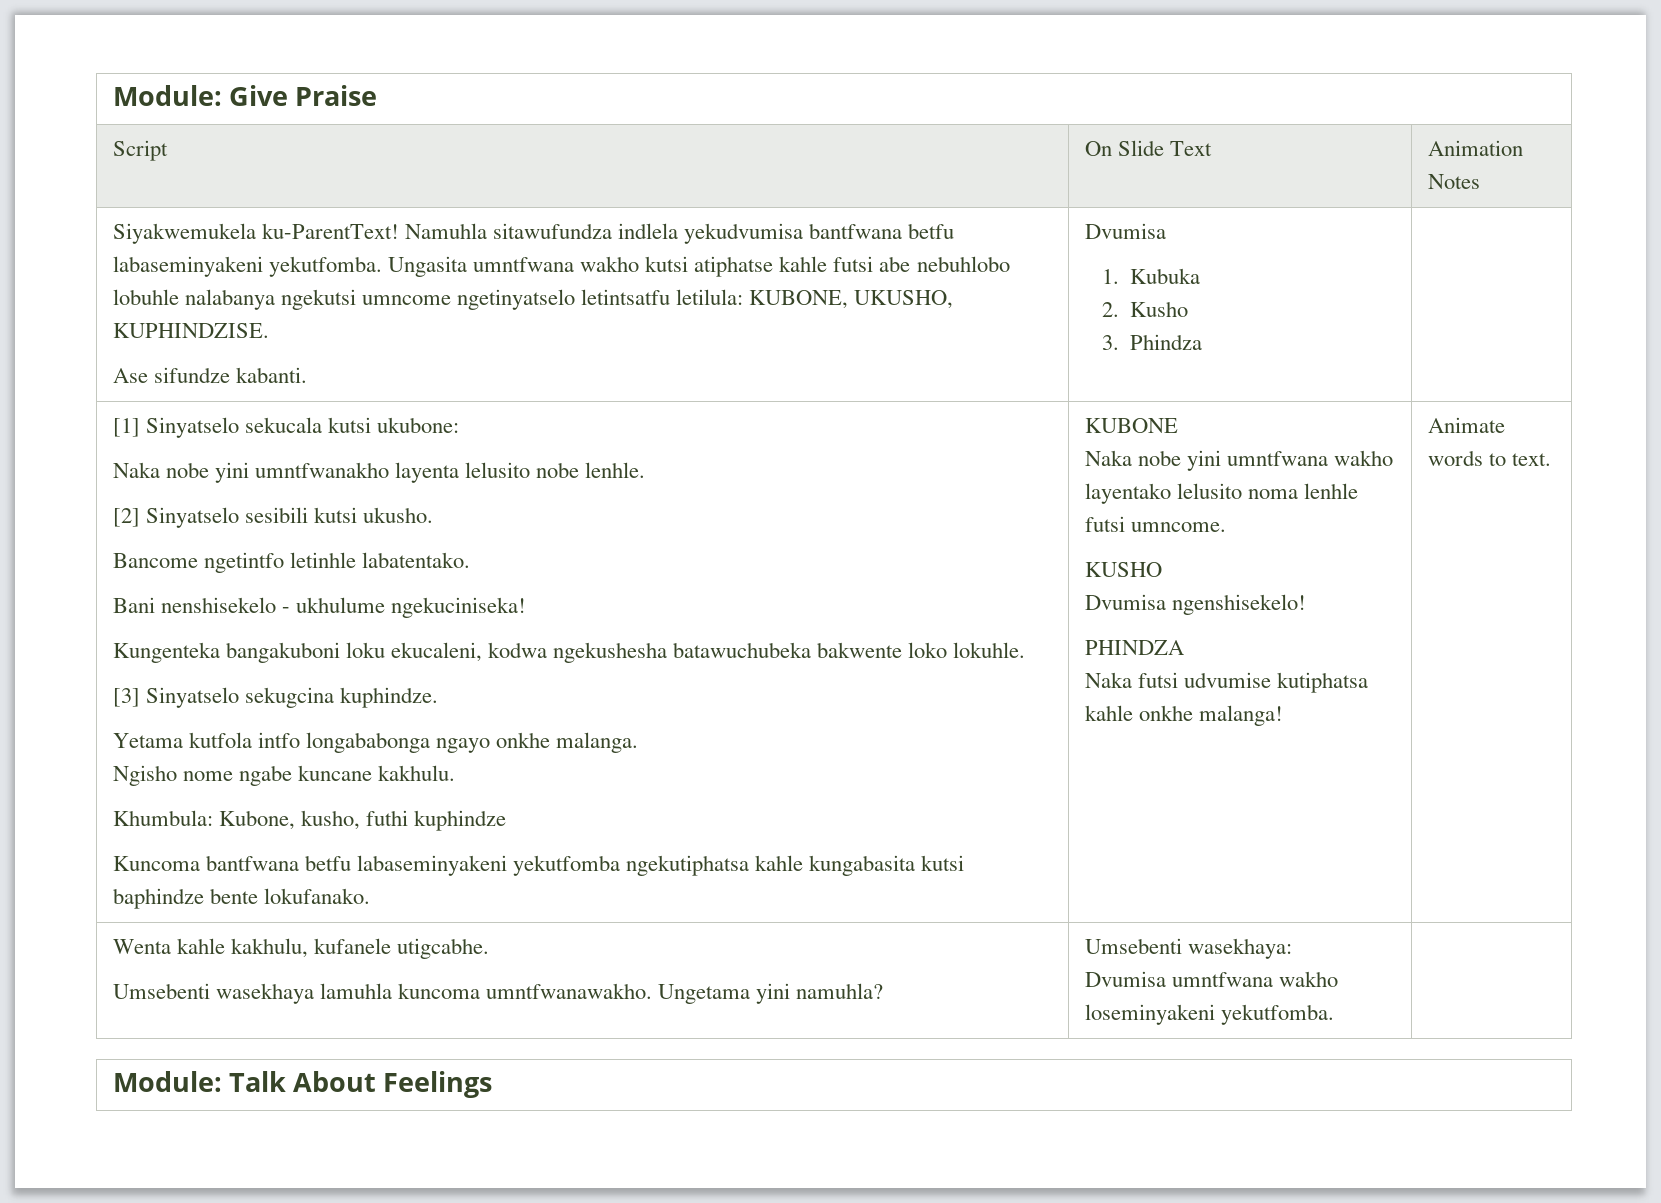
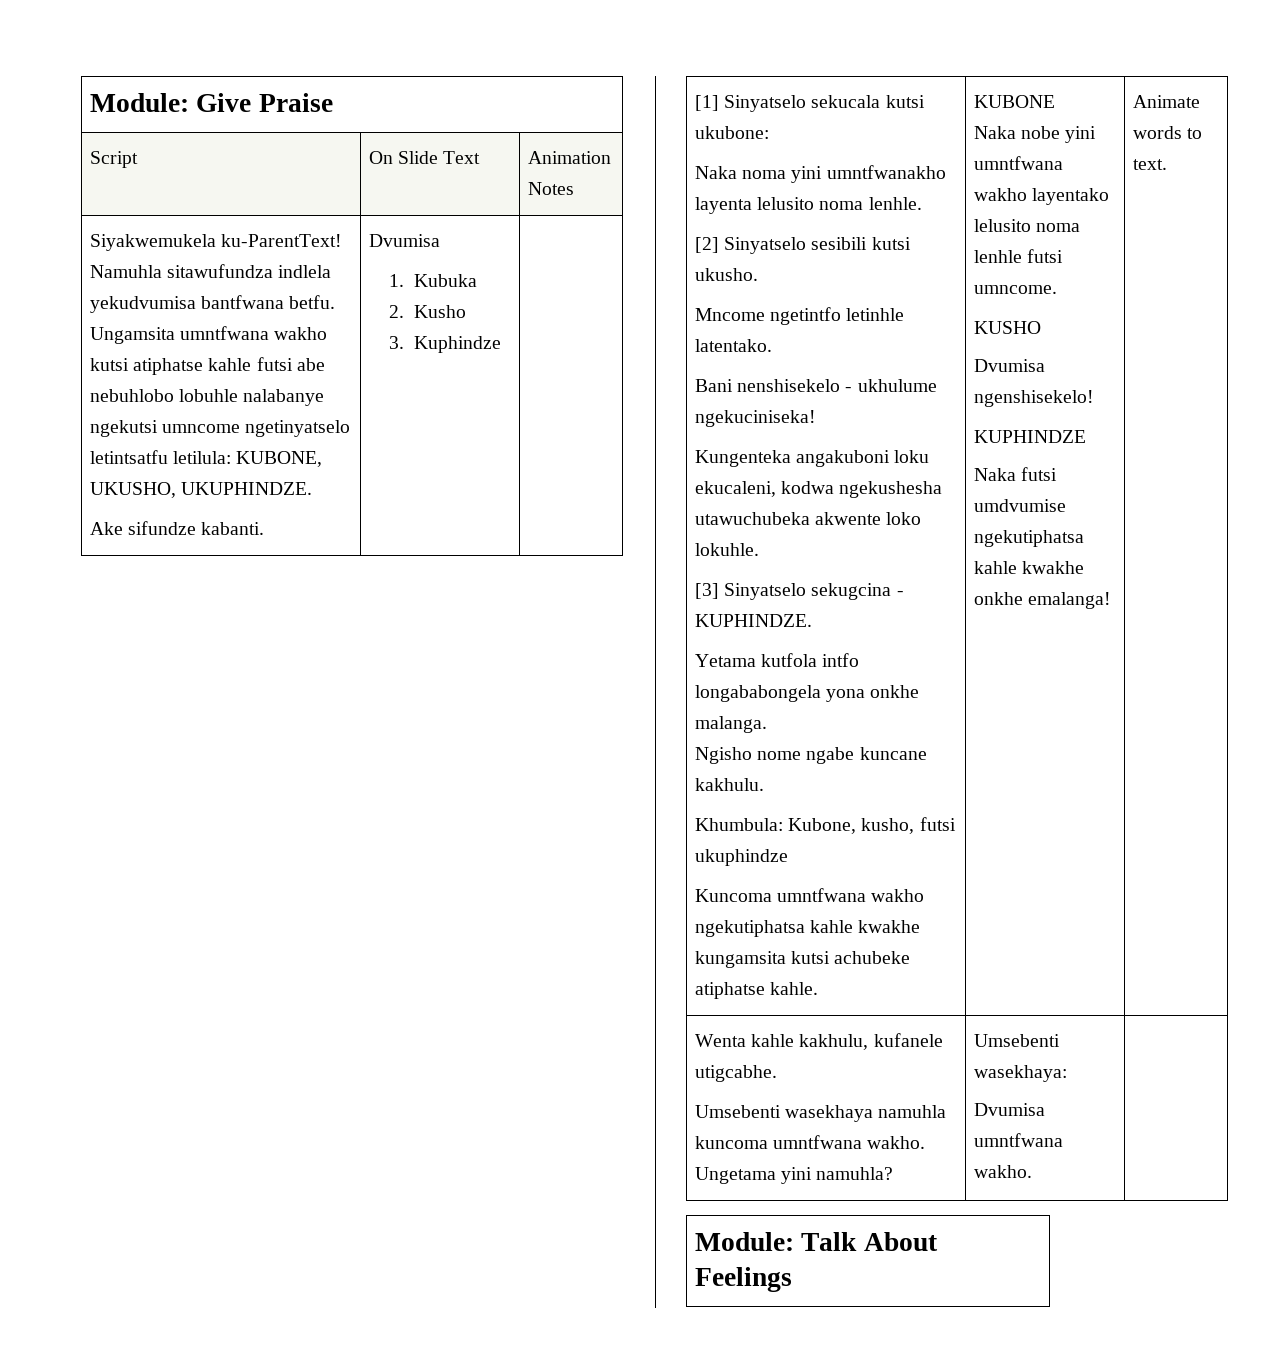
- Siyakwemukela ku-ParentText! Namuhla sitawufundza indlela yekudvumisa bantfwana betfu labaseminyakeni yekutfomba. Ungasita umntfwana wakho kutsi atiphatse kahle futsi abe nebuhlobo lobuhle nalabanya ngekutsi umncome ngetinyatselo letintsatfu letilula: KUBONE, UKUSHO, KUPHINDZISE.
- Ase sifundze kabanti. | Dvumisa
+ Siyakwemukela ku-ParentText! Namuhla sitawufundza indlela yekudvumisa bantfwana betfu. Ungamsita umntfwana wakho kutsi atiphatse kahle futsi abe nebuhlobo lobuhle nalabanye ngekutsi umncome ngetinyatselo letintsatfu letilula: KUBONE, UKUSHO, UKUPHINDZE.
+ Ake sifundze kabanti. | Dvumisa
  1. Kubuka
  2. Kusho
- 3. Phindza |
+ 3. Kuphindze |
- Naka nobe yini umntfwanakho layenta lelusito nobe lenhle.
+ Naka noma yini umntfwanakho layenta lelusito noma lenhle.
- Bancome ngetintfo letinhle labatentako.
+ Mncome ngetintfo letinhle latentako.
- Kungenteka bangakuboni loku ekucaleni, kodwa ngekushesha batawuchubeka bakwente loko lokuhle.
+ Kungenteka angakuboni loku ekucaleni, kodwa ngekushesha utawuchubeka akwente loko lokuhle.
- [3] Sinyatselo sekugcina kuphindze.
+ [3] Sinyatselo sekugcina - KUPHINDZE.
- Yetama kutfola intfo longababonga ngayo onkhe malanga.
+ Yetama kutfola intfo longababongela yona onkhe malanga.
- Khumbula: Kubone, kusho, futhi kuphindze
+ Khumbula: Kubone, kusho, futsi ukuphindze
- Kuncoma bantfwana betfu labaseminyakeni yekutfomba ngekutiphatsa kahle kungabasita kutsi baphindze bente lokufanako.
+ Kuncoma umntfwana wakho ngekutiphatsa kahle kwakhe kungamsita kutsi achubeke atiphatse kahle.
- PHINDZA
+ KUPHINDZE
- Naka futsi udvumise kutiphatsa kahle onkhe malanga!
+ Naka futsi umdvumise ngekutiphatsa kahle kwakhe onkhe emalanga!
  Wenta kahle kakhulu, kufanele utigcabhe.
- Umsebenti wasekhaya lamuhla kuncoma umntfwanawakho. Ungetama yini namuhla? | Umsebenti wasekhaya:
- Dvumisa umntfwana wakho loseminyakeni yekutfomba. |
+ Umsebenti wasekhaya namuhla kuncoma umntfwana wakho. Ungetama yini namuhla? | Umsebenti wasekhaya:
+ Dvumisa umntfwana wakho. |

